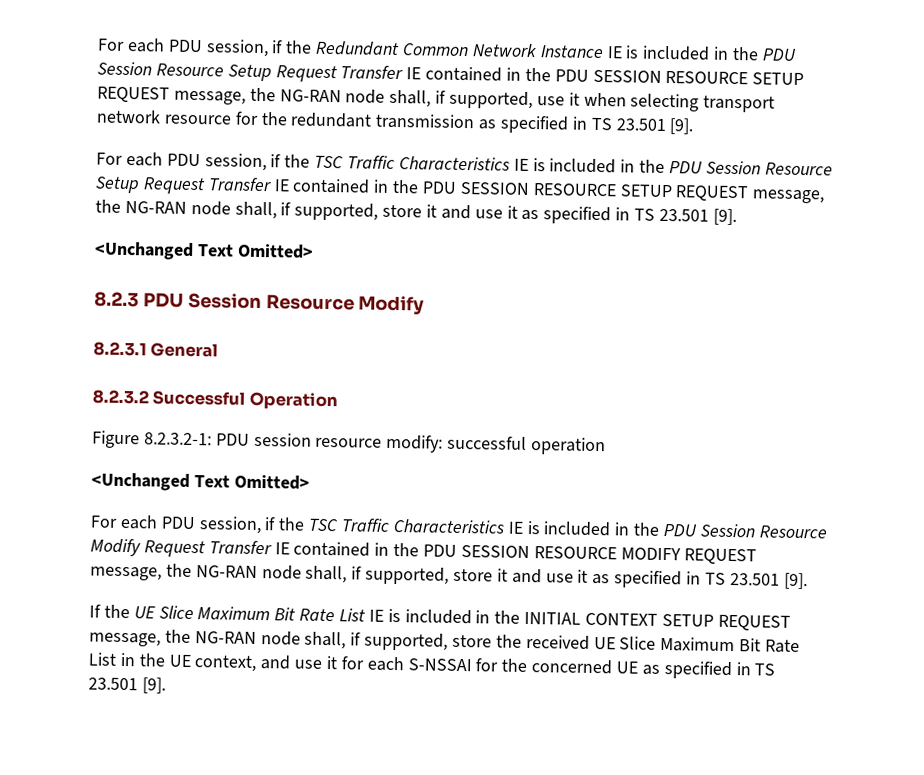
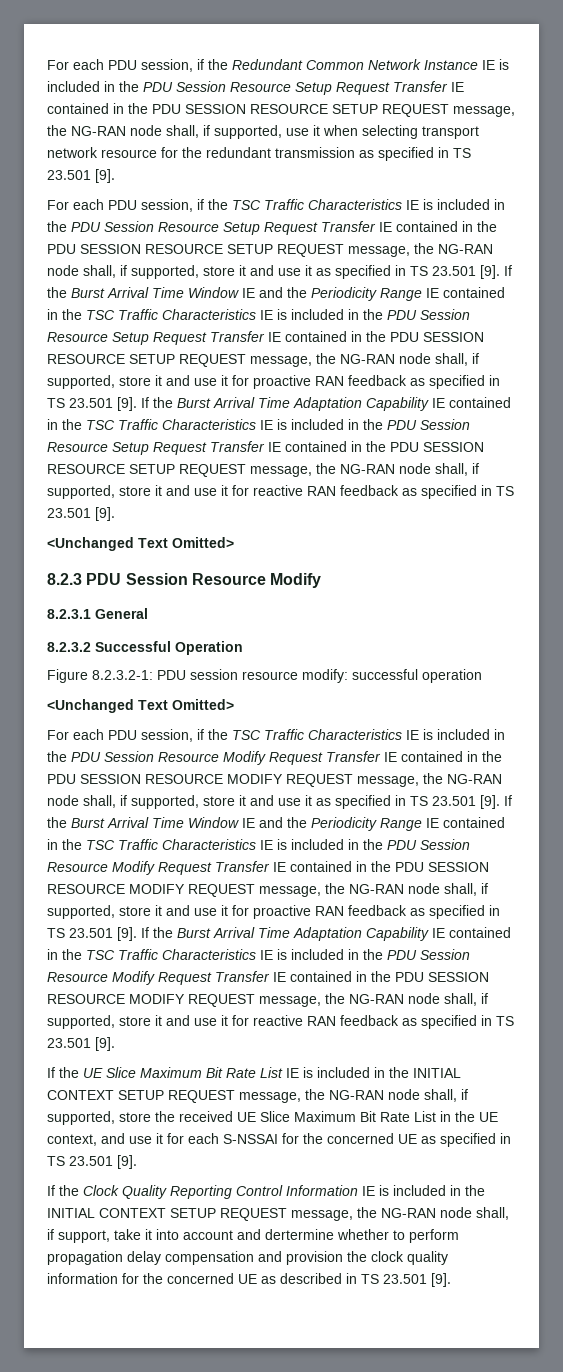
+ If the Burst Arrival Time Window IE and the Periodicity Range IE contained in the TSC Traffic Characteristics IE is included in the PDU Session Resource Setup Request Transfer IE contained in the PDU SESSION RESOURCE SETUP REQUEST message, the NG-RAN node shall, if supported, store it and use it for proactive RAN feedback as specified in TS 23.501 [9]. If the Burst Arrival Time Adaptation Capability IE contained in the TSC Traffic Characteristics IE is included in the PDU Session Resource Setup Request Transfer IE contained in the PDU SESSION RESOURCE SETUP REQUEST message, the NG-RAN node shall, if supported, store it and use it for reactive RAN feedback as specified in TS 23.501 [9].
+ If the Burst Arrival Time Window IE and the Periodicity Range IE contained in the TSC Traffic Characteristics IE is included in the PDU Session Resource Modify Request Transfer IE contained in the PDU SESSION RESOURCE MODIFY REQUEST message, the NG-RAN node shall, if supported, store it and use it for proactive RAN feedback as specified in TS 23.501 [9]. If the Burst Arrival Time Adaptation Capability IE contained in the TSC Traffic Characteristics IE is included in the PDU Session Resource Modify Request Transfer IE contained in the PDU SESSION RESOURCE MODIFY REQUEST message, the NG-RAN node shall, if supported, store it and use it for reactive RAN feedback as specified in TS 23.501 [9].
+ If the Clock Quality Reporting Control Information IE is included in the INITIAL CONTEXT SETUP REQUEST message, the NG-RAN node shall, if support, take it into account and dertermine whether to perform propagation delay compensation and provision the clock quality information for the concerned UE as described in TS 23.501 [9].

